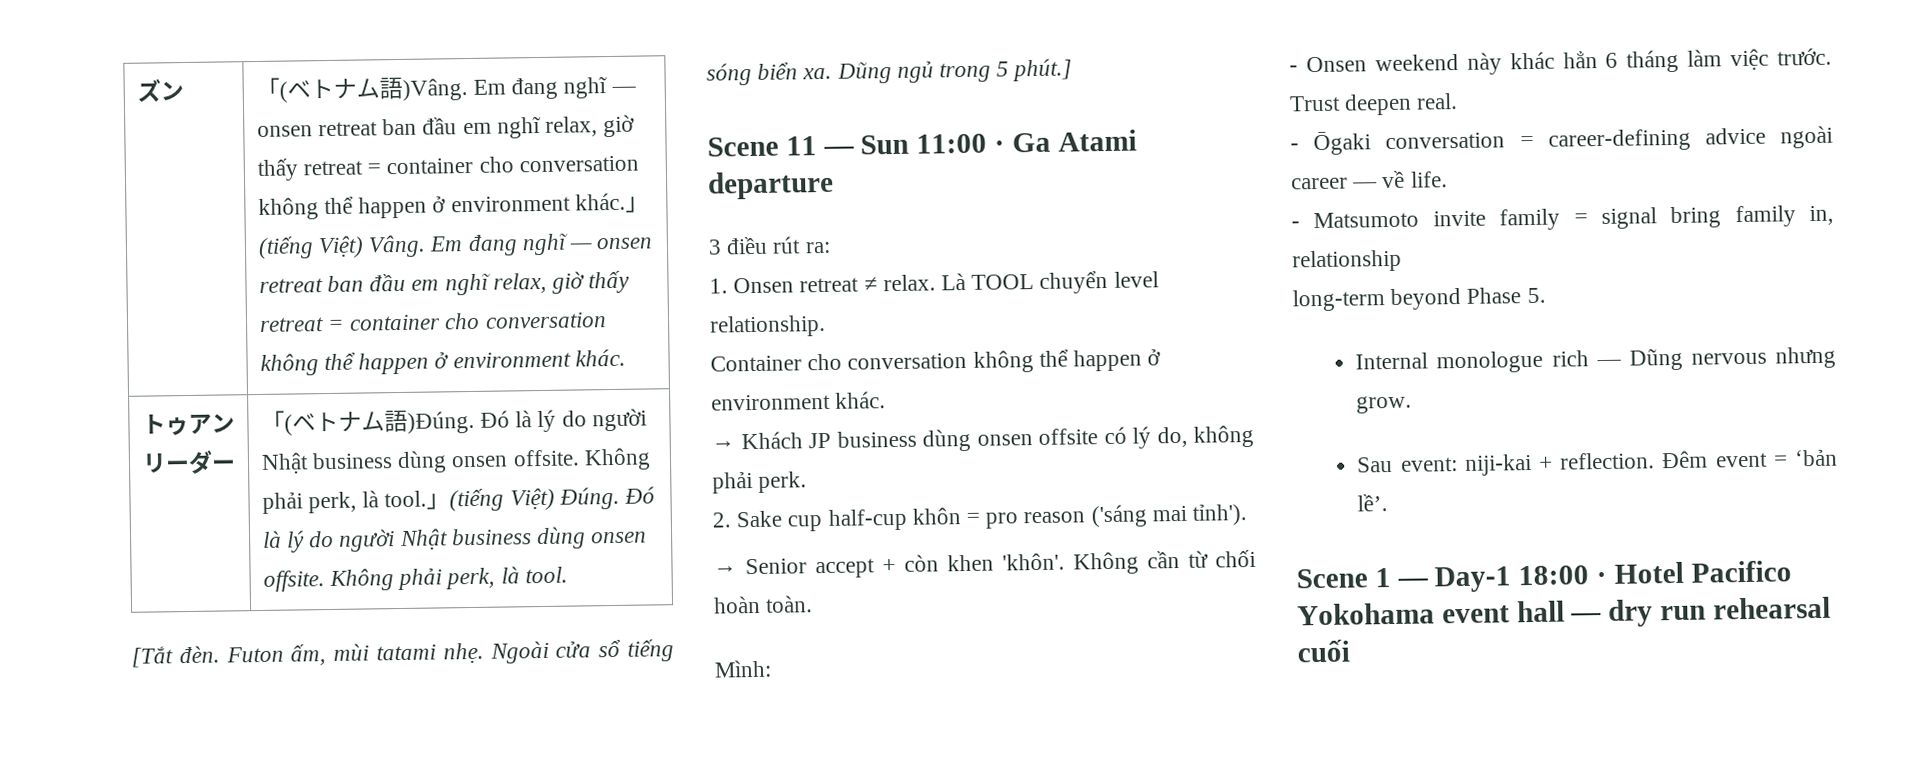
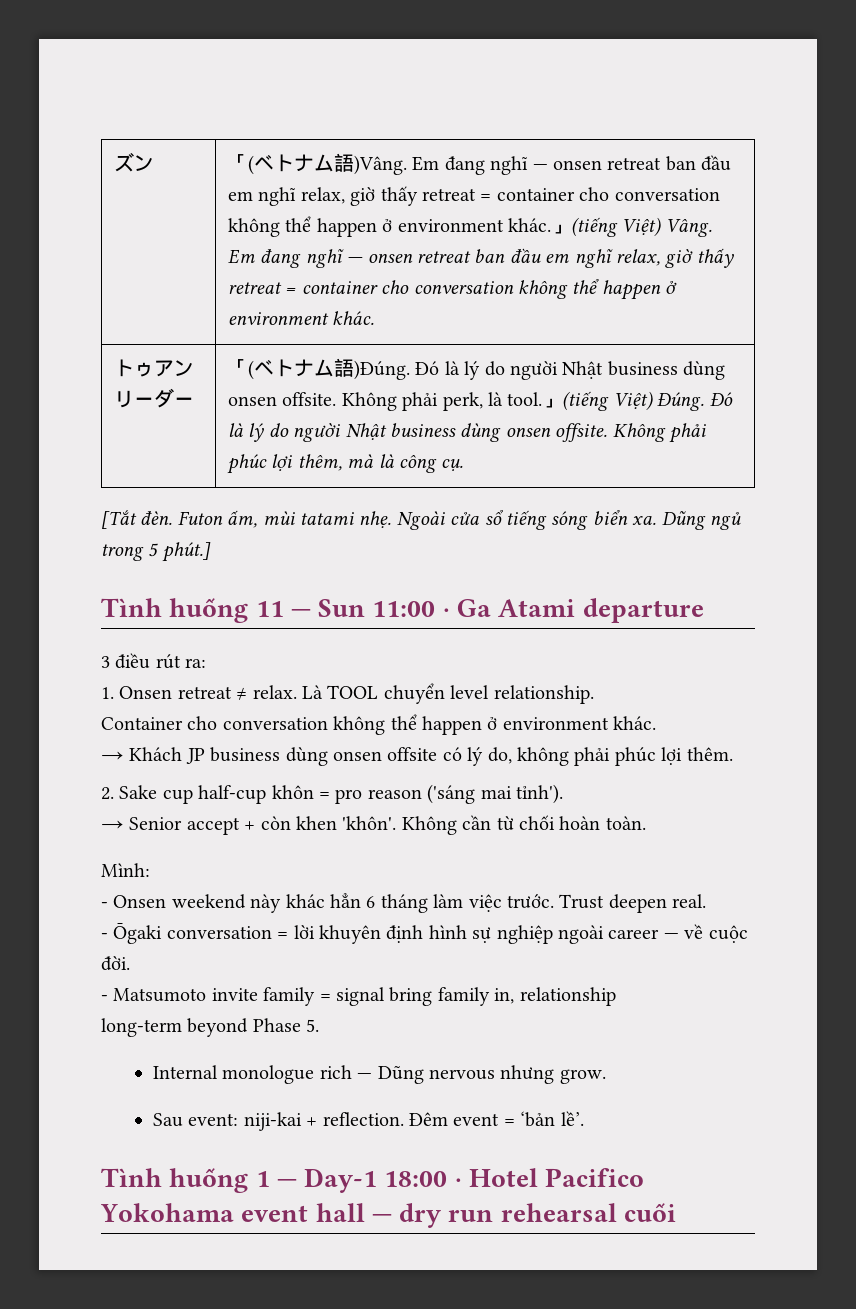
- Không phải perk, là tool.」(tiếng Việt) Đúng. Đó là lý do người Nhật business dùng onsen offsite. Không phải perk, là tool.
+ Không phải perk, là tool.」(tiếng Việt) Đúng. Đó là lý do người Nhật business dùng onsen offsite. Không phải phúc lợi thêm, mà là công cụ.
- Scene 11 — Sun 11:00 · Ga Atami departure
+ Tình huống 11 — Sun 11:00 · Ga Atami departure
- → Khách JP business dùng onsen offsite có lý do, không phải perk.
+ → Khách JP business dùng onsen offsite có lý do, không phải phúc lợi thêm.
- - Ōgaki conversation = career-defining advice ngoài career — về life.
+ - Ōgaki conversation = lời khuyên định hình sự nghiệp ngoài career — về cuộc đời.
- Scene 1 — Day-1 18:00 · Hotel Pacifico Yokohama event hall — dry run rehearsal cuối
+ Tình huống 1 — Day-1 18:00 · Hotel Pacifico Yokohama event hall — dry run rehearsal cuối

